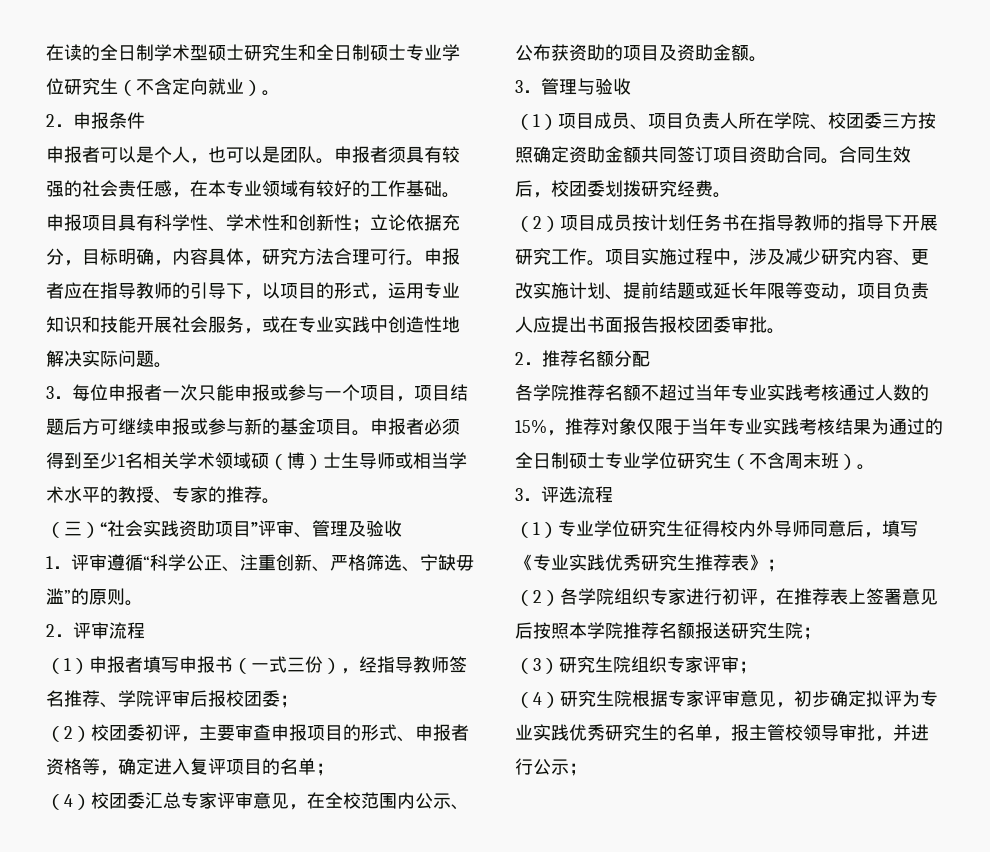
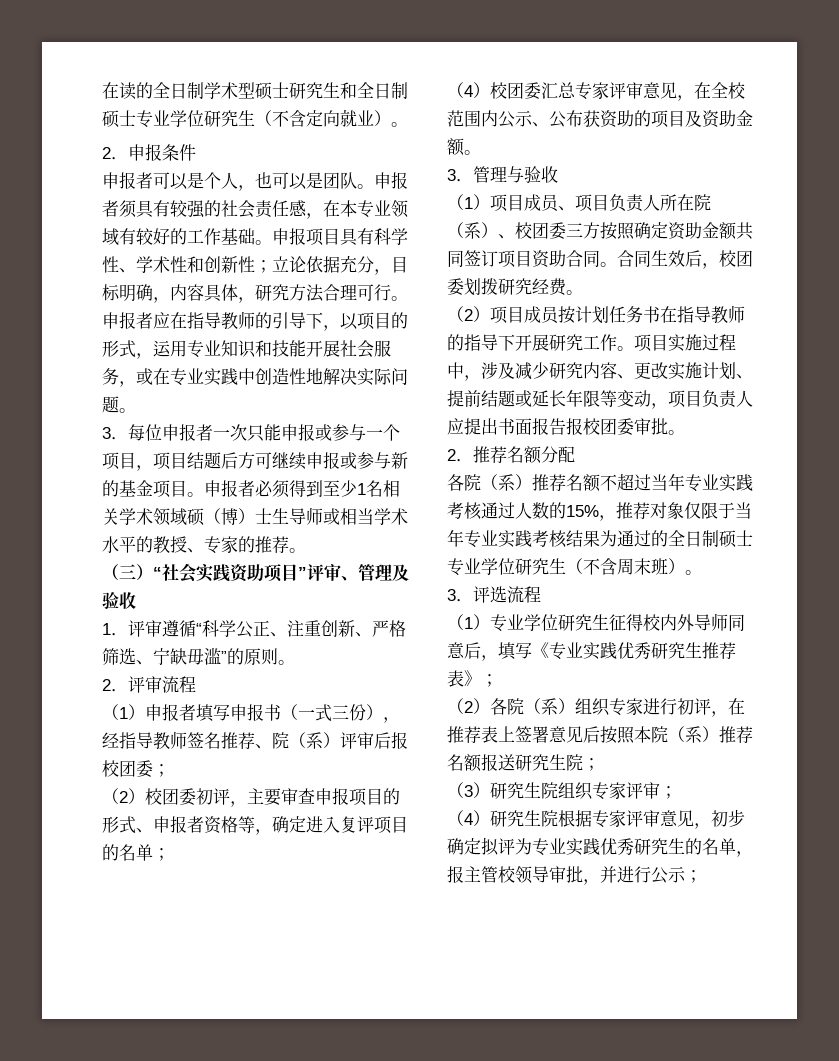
- （1）申报者填写申报书（一式三份），经指导教师签名推荐、学院评审后报校团委；
+ （1）申报者填写申报书（一式三份），经指导教师签名推荐、院（系）评审后报校团委；
- （1）项目成员、项目负责人所在学院、校团委三方按照确定资助金额共同签订项目资助合同。
+ （1）项目成员、项目负责人所在院（系）、校团委三方按照确定资助金额共同签订项目资助合同。
- 各学院推荐名额不超过当年专业实践考核通过人数的15%，推荐对象仅限于当年专业实践考核结果为通过的全日制硕士专业学位研究生（不含周末班）。
+ 各院（系）推荐名额不超过当年专业实践考核通过人数的15%，推荐对象仅限于当年专业实践考核结果为通过的全日制硕士专业学位研究生（不含周末班）。
- （2）各学院组织专家进行初评，在推荐表上签署意见后按照本学院推荐名额报送研究生院；
+ （2）各院（系）组织专家进行初评，在推荐表上签署意见后按照本院（系）推荐名额报送研究生院；

